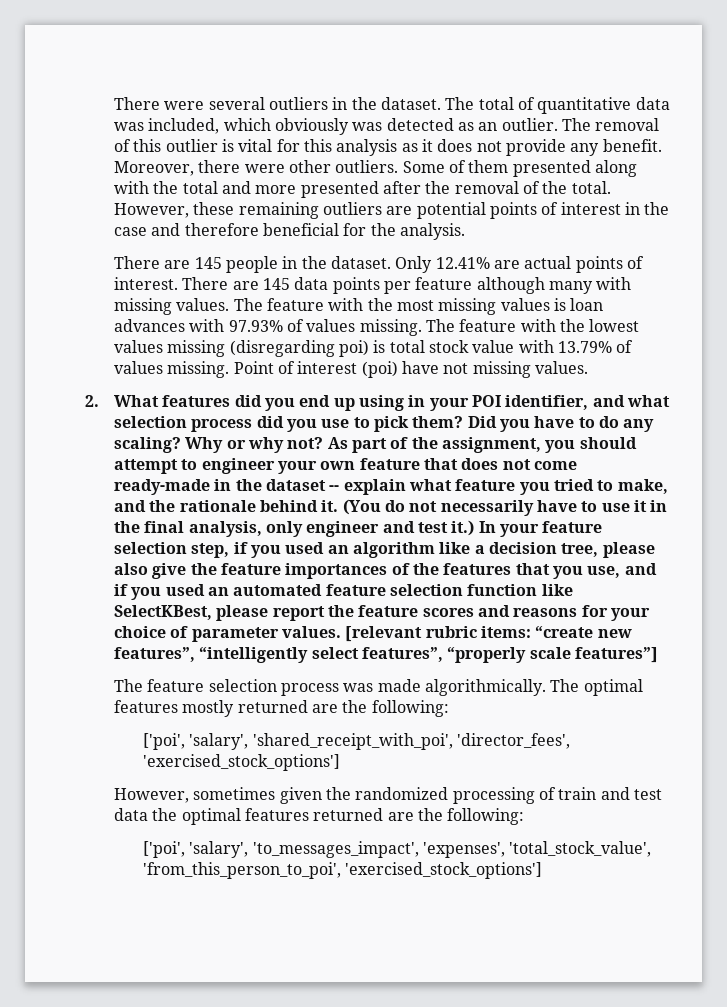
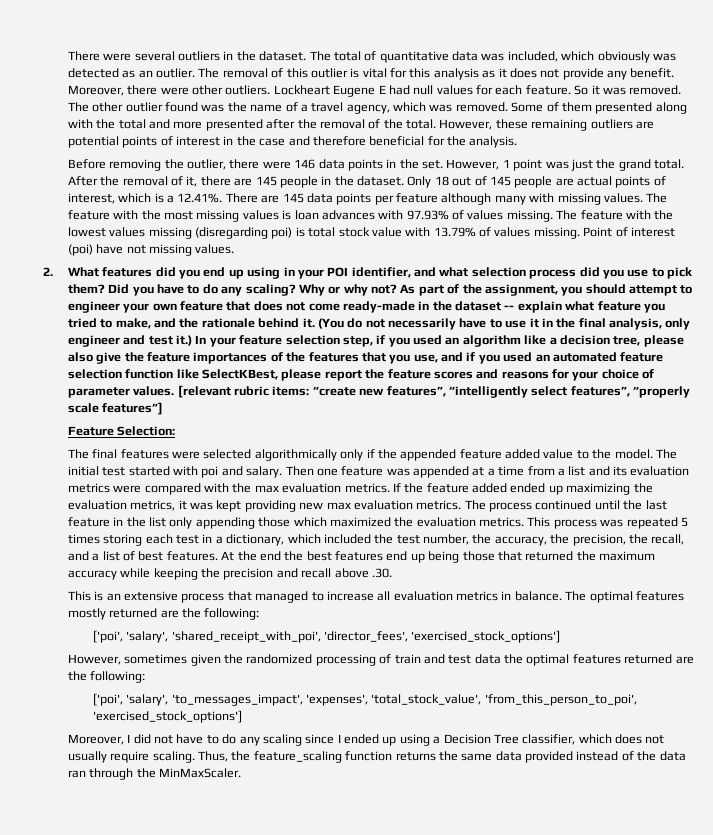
+ Lockheart Eugene E had null values for each feature. So it was removed. The other outlier found was the name of a travel agency, which was removed.
- There are 145 people in the dataset.
+ Before removing the outlier, there were 146 data points in the set. However, 1 point was just the grand total. After the removal of it, there are 145 people in the dataset.
- Only 12.41% are actual points of interest. There are 145 data points per feature although many with missing values.
+ Only 18 out of 145 people are actual points of interest, which is a 12.41%. There are 145 data points per feature although many with missing values.
- The feature selection process was made algorithmically.
+ Feature Selection:
+ The final features were selected algorithmically only if the appended feature added value to the model. The initial test started with poi and salary. Then one feature was appended at a time from a list and its evaluation metrics were compared with the max evaluation metrics. If the feature added ended up maximizing the evaluation metrics, it was kept providing new max evaluation metrics. The process continued until the last feature in the list only appending those which maximized the evaluation metrics. This process was repeated 5 times storing each test in a dictionary, which included the test number, the accuracy, the precision, the recall, and a list of best features. At the end the best features end up being those that returned the maximum accuracy while keeping the precision and recall above .30.
+ This is an extensive process that managed to increase all evaluation metrics in balance.
+ Moreover, I did not have to do any scaling since I ended up using a Decision Tree classifier, which does not usually require scaling. Thus, the feature_scaling function returns the same data provided instead of the data ran through the MinMaxScaler.

